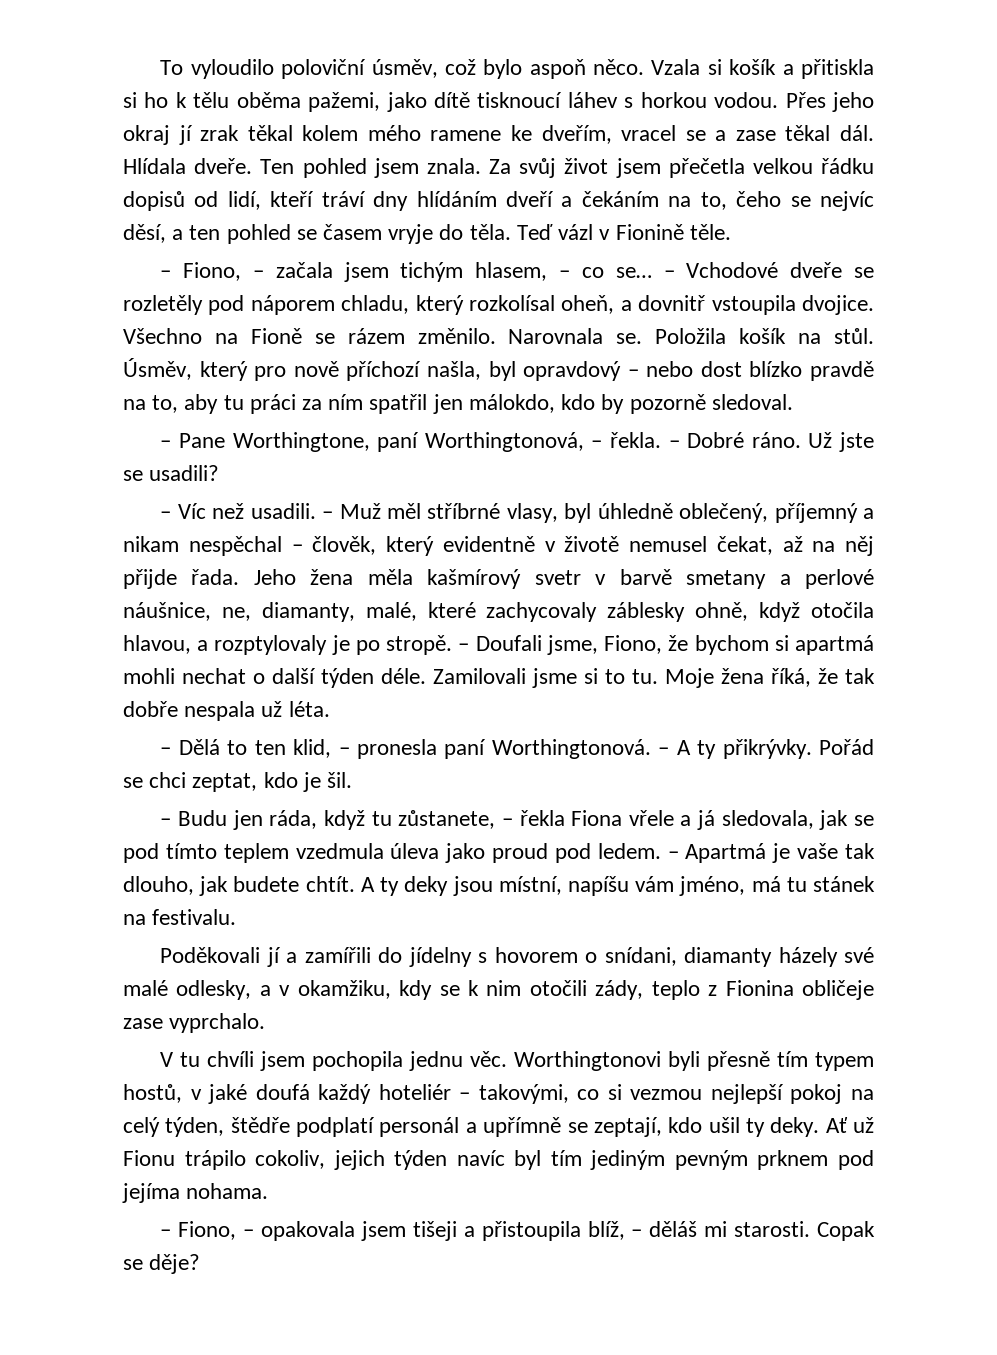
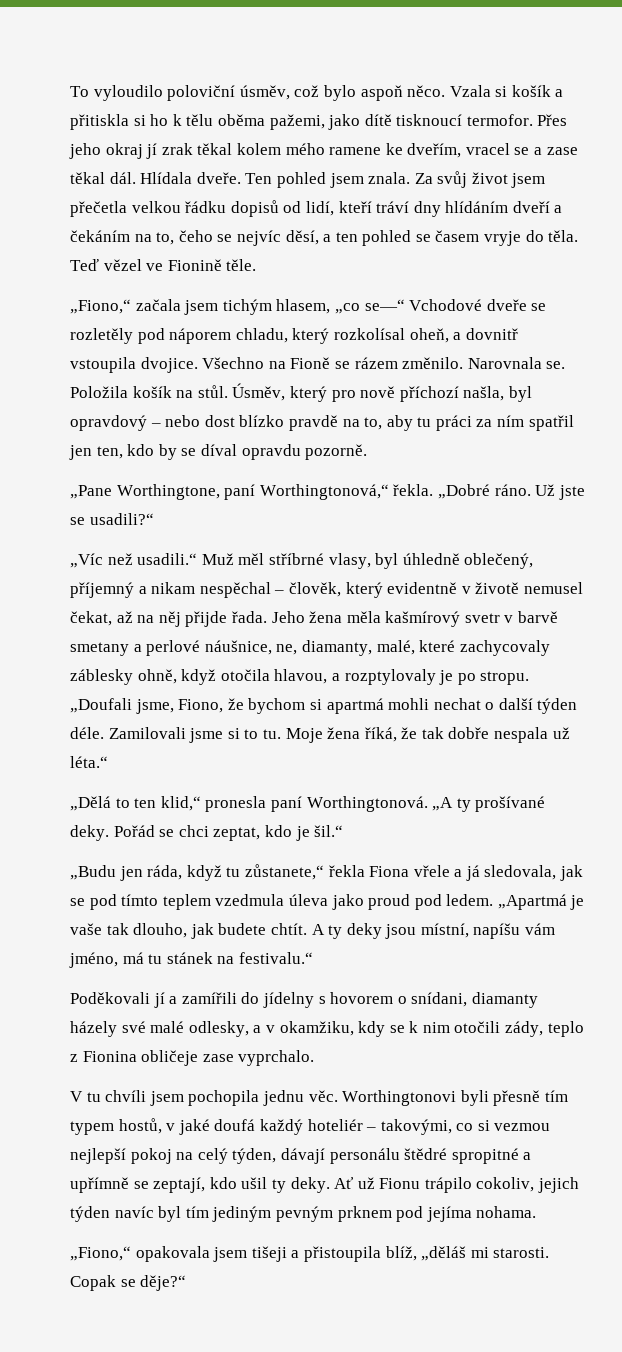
- Vzala si košík a přitiskla si ho k tělu oběma pažemi, jako dítě tisknoucí láhev s horkou vodou.
+ Vzala si košík a přitiskla si ho k tělu oběma pažemi, jako dítě tisknoucí termofor.
- Teď vázl v Fionině těle.
+ Teď vězel ve Fionině těle.
- – Fiono, – začala jsem tichým hlasem, – co se… – Vchodové dveře se rozletěly pod náporem chladu, který rozkolísal oheň, a dovnitř vstoupila dvojice.
+ „Fiono,“ začala jsem tichým hlasem, „co se—“ Vchodové dveře se rozletěly pod náporem chladu, který rozkolísal oheň, a dovnitř vstoupila dvojice.
- Úsměv, který pro nově příchozí našla, byl opravdový – nebo dost blízko pravdě na to, aby tu práci za ním spatřil jen málokdo, kdo by pozorně sledoval.
- – Pane Worthingtone, paní Worthingtonová, – řekla. – Dobré ráno. Už jste se usadili?
- – Víc než usadili. – Muž měl stříbrné vlasy, byl úhledně oblečený, příjemný a nikam nespěchal – člověk, který evidentně v životě nemusel čekat, až na něj přijde řada.
+ Úsměv, který pro nově příchozí našla, byl opravdový – nebo dost blízko pravdě na to, aby tu práci za ním spatřil jen ten, kdo by se díval opravdu pozorně.
+ „Pane Worthingtone, paní Worthingtonová,“ řekla. „Dobré ráno. Už jste se usadili?“
+ „Víc než usadili.“ Muž měl stříbrné vlasy, byl úhledně oblečený, příjemný a nikam nespěchal – člověk, který evidentně v životě nemusel čekat, až na něj přijde řada.
- Jeho žena měla kašmírový svetr v barvě smetany a perlové náušnice, ne, diamanty, malé, které zachycovaly záblesky ohně, když otočila hlavou, a rozptylovaly je po stropě. – Doufali jsme, Fiono, že bychom si apartmá mohli nechat o další týden déle.
+ Jeho žena měla kašmírový svetr v barvě smetany a perlové náušnice, ne, diamanty, malé, které zachycovaly záblesky ohně, když otočila hlavou, a rozptylovaly je po stropu. „Doufali jsme, Fiono, že bychom si apartmá mohli nechat o další týden déle.
- Moje žena říká, že tak dobře nespala už léta.
- – Dělá to ten klid, – pronesla paní Worthingtonová. – A ty přikrývky.
+ Moje žena říká, že tak dobře nespala už léta.“
+ „Dělá to ten klid,“ pronesla paní Worthingtonová. „A ty prošívané deky.
- Pořád se chci zeptat, kdo je šil.
- – Budu jen ráda, když tu zůstanete, – řekla Fiona vřele a já sledovala, jak se pod tímto teplem vzedmula úleva jako proud pod ledem.
+ Pořád se chci zeptat, kdo je šil.“
+ „Budu jen ráda, když tu zůstanete,“ řekla Fiona vřele a já sledovala, jak se pod tímto teplem vzedmula úleva jako proud pod ledem.
- – Apartmá je vaše tak dlouho, jak budete chtít.
+ „Apartmá je vaše tak dlouho, jak budete chtít.
- A ty deky jsou místní, napíšu vám jméno, má tu stánek na festivalu.
+ A ty deky jsou místní, napíšu vám jméno, má tu stánek na festivalu.“
- Worthingtonovi byli přesně tím typem hostů, v jaké doufá každý hoteliér – takovými, co si vezmou nejlepší pokoj na celý týden, štědře podplatí personál a upřímně se zeptají, kdo ušil ty deky.
+ Worthingtonovi byli přesně tím typem hostů, v jaké doufá každý hoteliér – takovými, co si vezmou nejlepší pokoj na celý týden, dávají personálu štědré spropitné a upřímně se zeptají, kdo ušil ty deky.
- – Fiono, – opakovala jsem tišeji a přistoupila blíž, – děláš mi starosti.
+ „Fiono,“ opakovala jsem tišeji a přistoupila blíž, „děláš mi starosti.
- Copak se děje?
+ Copak se děje?“

